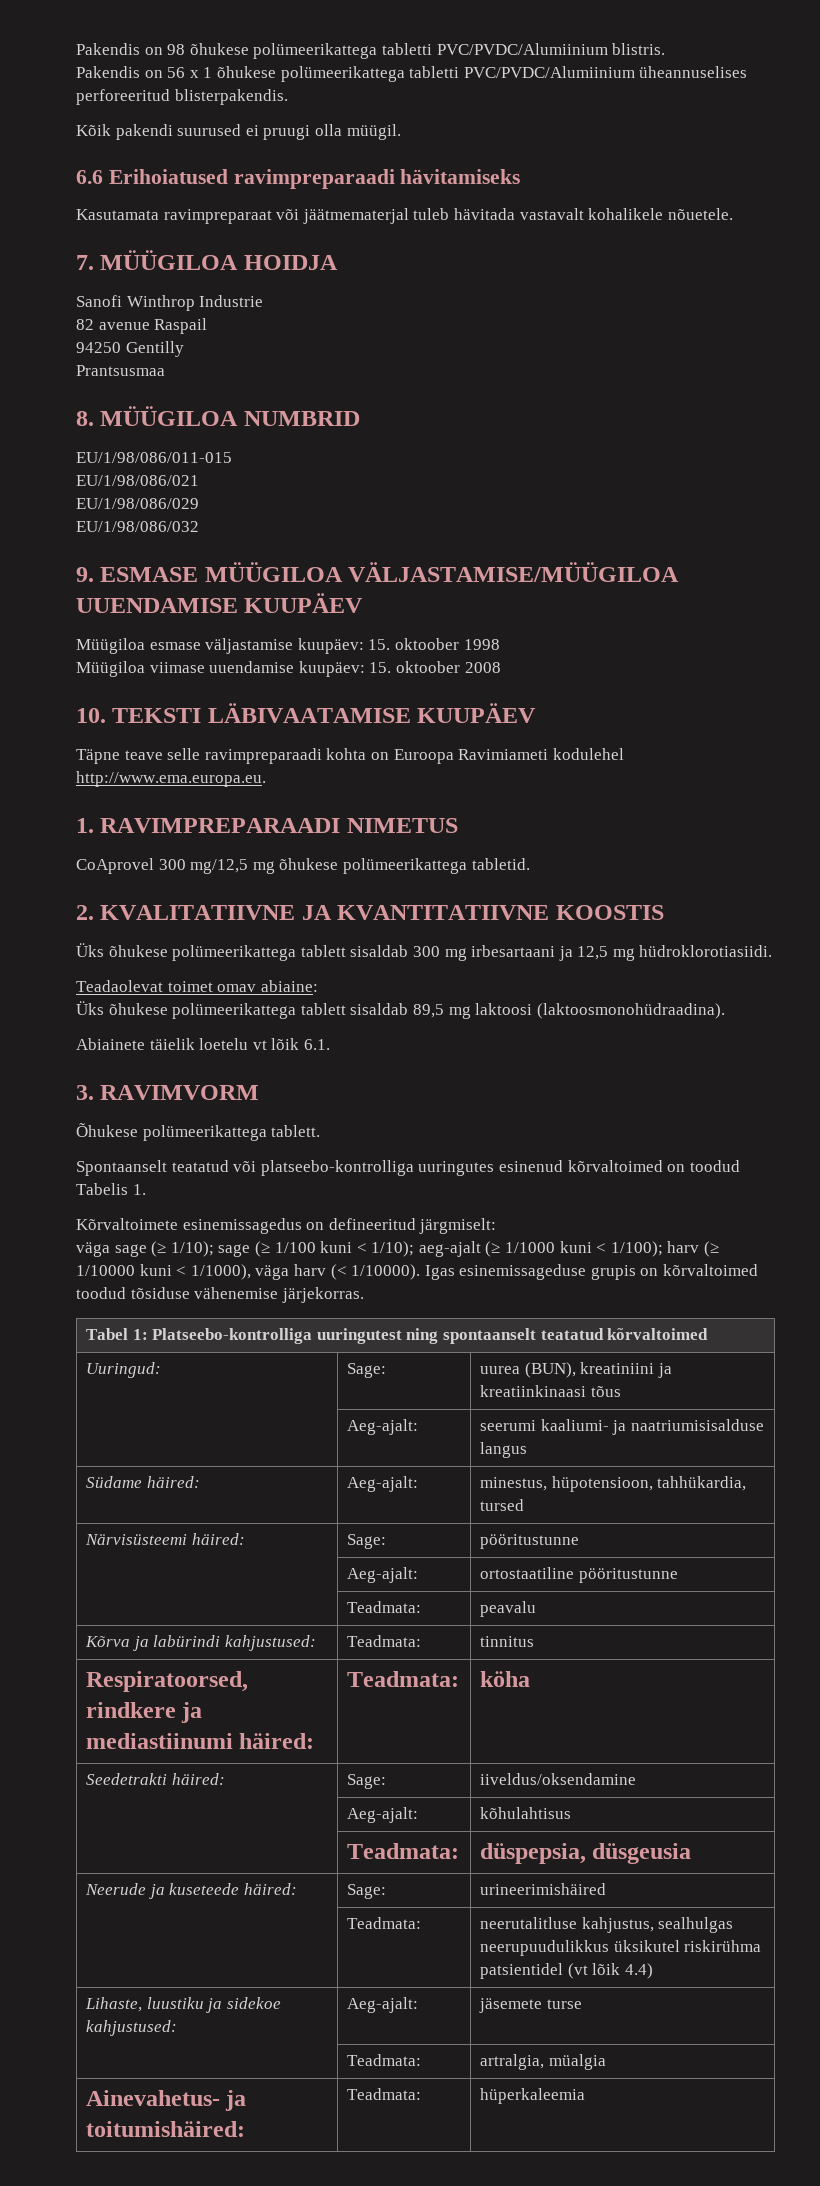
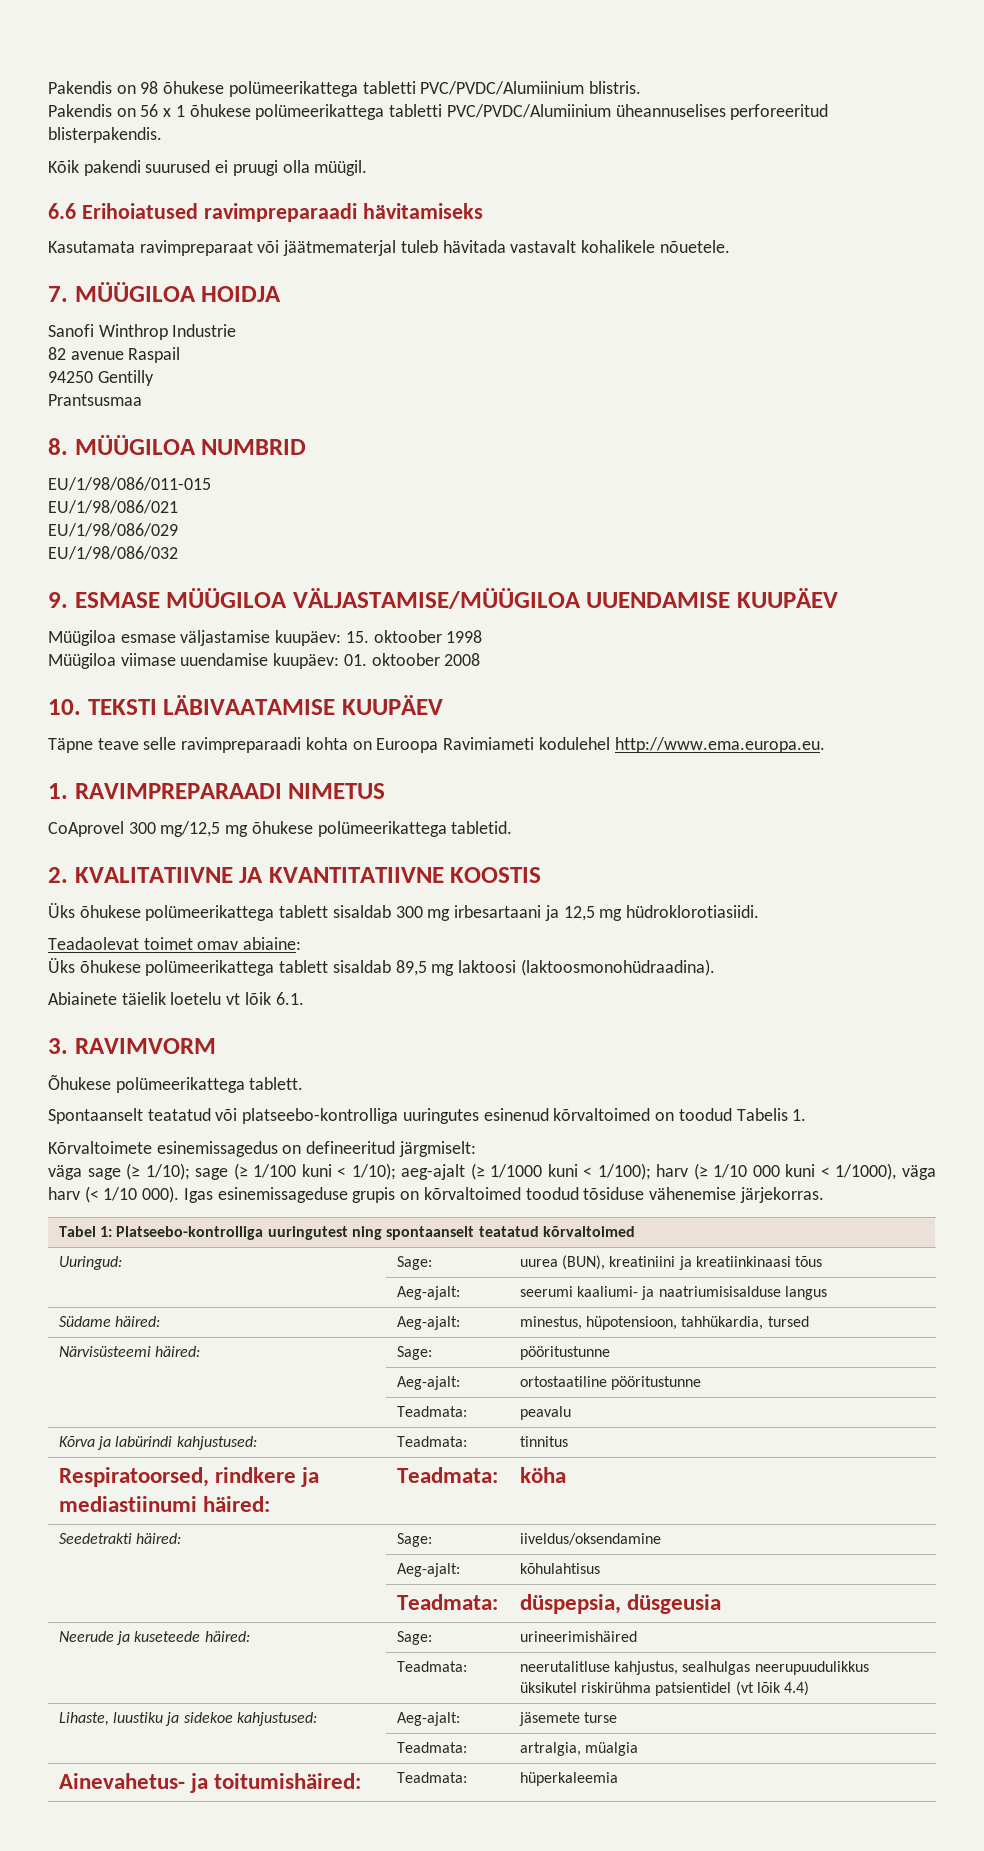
- Müügiloa viimase uuendamise kuupäev: 15. oktoober 2008
+ Müügiloa viimase uuendamise kuupäev: 01. oktoober 2008
- väga sage (≥ 1/10); sage (≥ 1/100 kuni < 1/10); aeg-ajalt (≥ 1/1000 kuni < 1/100); harv (≥ 1/10000 kuni < 1/1000), väga harv (< 1/10000).
+ väga sage (≥ 1/10); sage (≥ 1/100 kuni < 1/10); aeg-ajalt (≥ 1/1000 kuni < 1/100); harv (≥ 1/10 000 kuni < 1/1000), väga harv (< 1/10 000).

